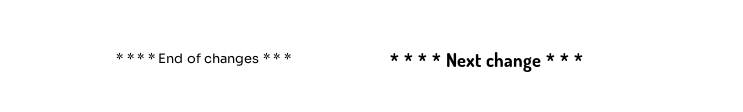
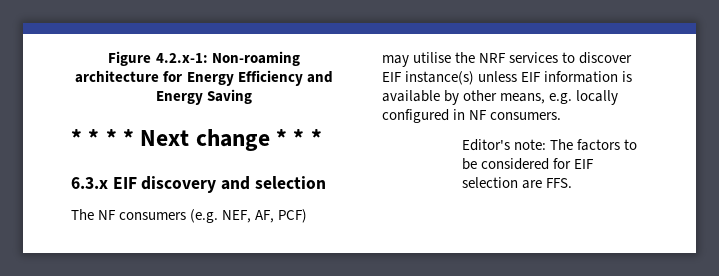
- * * * * End of changes * * *
+ Figure 4.2.x-1: Non-roaming architecture for Energy Efficiency and Energy Saving
+ 6.3.x EIF discovery and selection
+ The NF consumers (e.g. NEF, AF, PCF) may utilise the NRF services to discover EIF instance(s) unless EIF information is available by other means, e.g. locally configured in NF consumers.
+ Editor's note: The factors to be considered for EIF selection are FFS.

